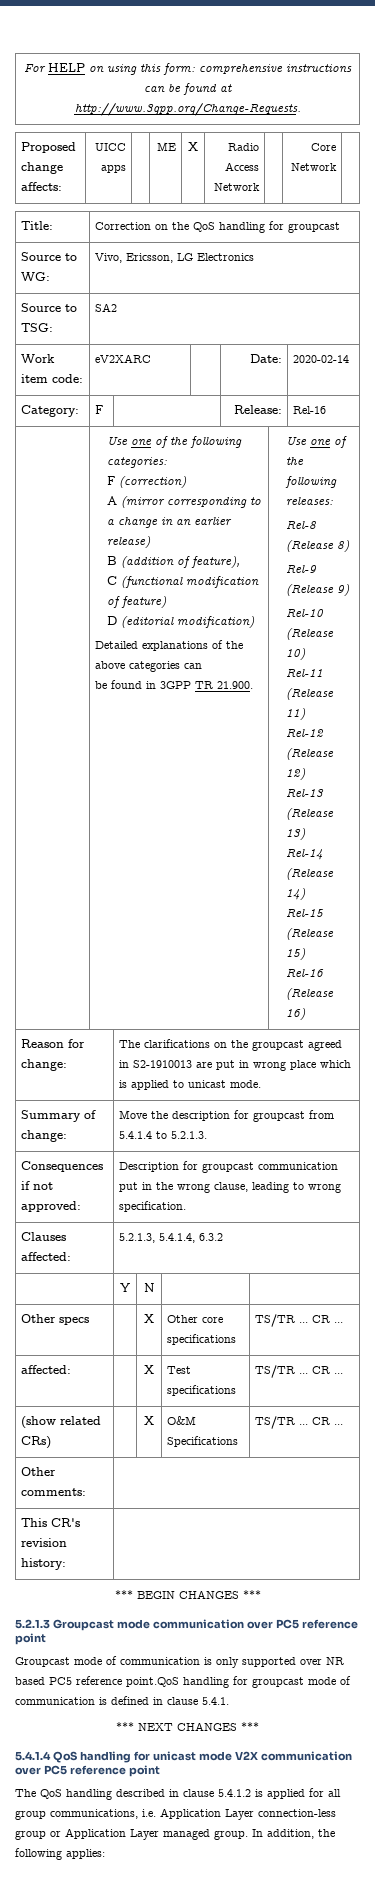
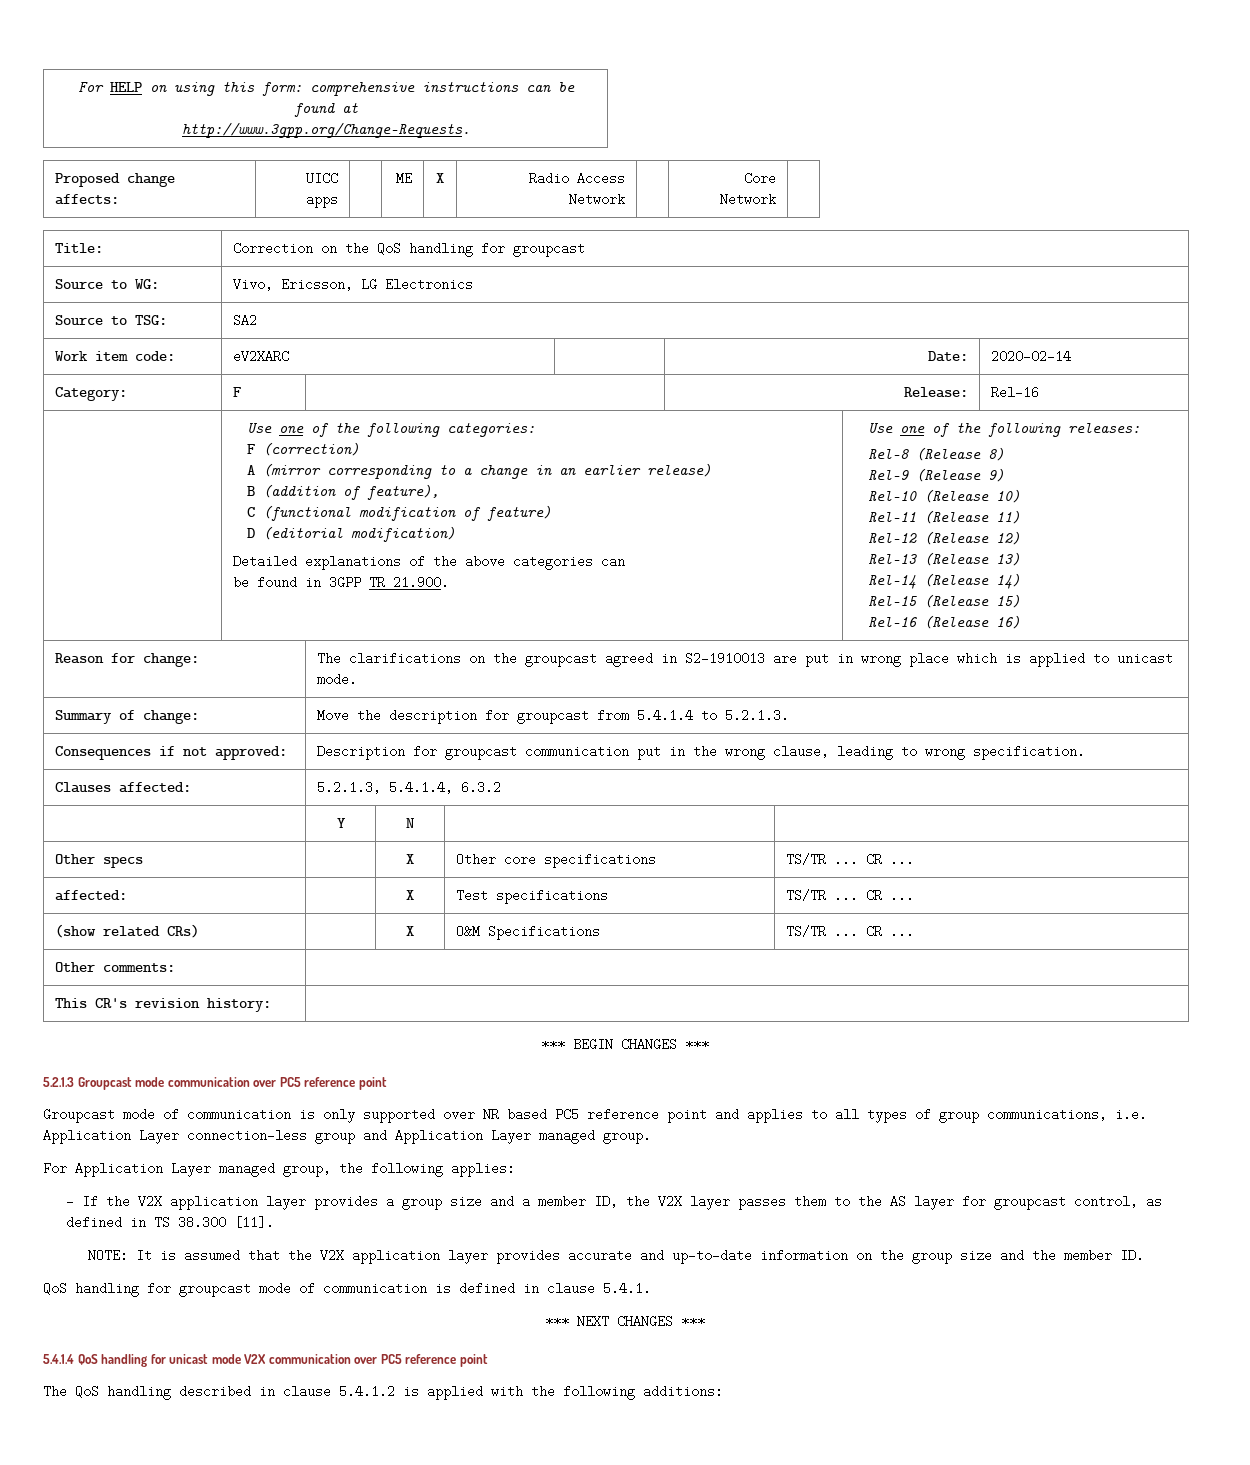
- Groupcast mode of communication is only supported over NR based PC5 reference point.QoS handling for groupcast mode of communication is defined in clause 5.4.1.
+ Groupcast mode of communication is only supported over NR based PC5 reference point and applies to all types of group communications, i.e. Application Layer connection-less group and Application Layer managed group.
+ For Application Layer managed group, the following applies:
+ - If the V2X application layer provides a group size and a member ID, the V2X layer passes them to the AS layer for groupcast control, as defined in TS 38.300 [11].
+ NOTE: It is assumed that the V2X application layer provides accurate and up-to-date information on the group size and the member ID.
+ QoS handling for groupcast mode of communication is defined in clause 5.4.1.
- The QoS handling described in clause 5.4.1.2 is applied for all group communications, i.e. Application Layer connection-less group or Application Layer managed group. In addition, the following applies:
+ The QoS handling described in clause 5.4.1.2 is applied with the following additions:

